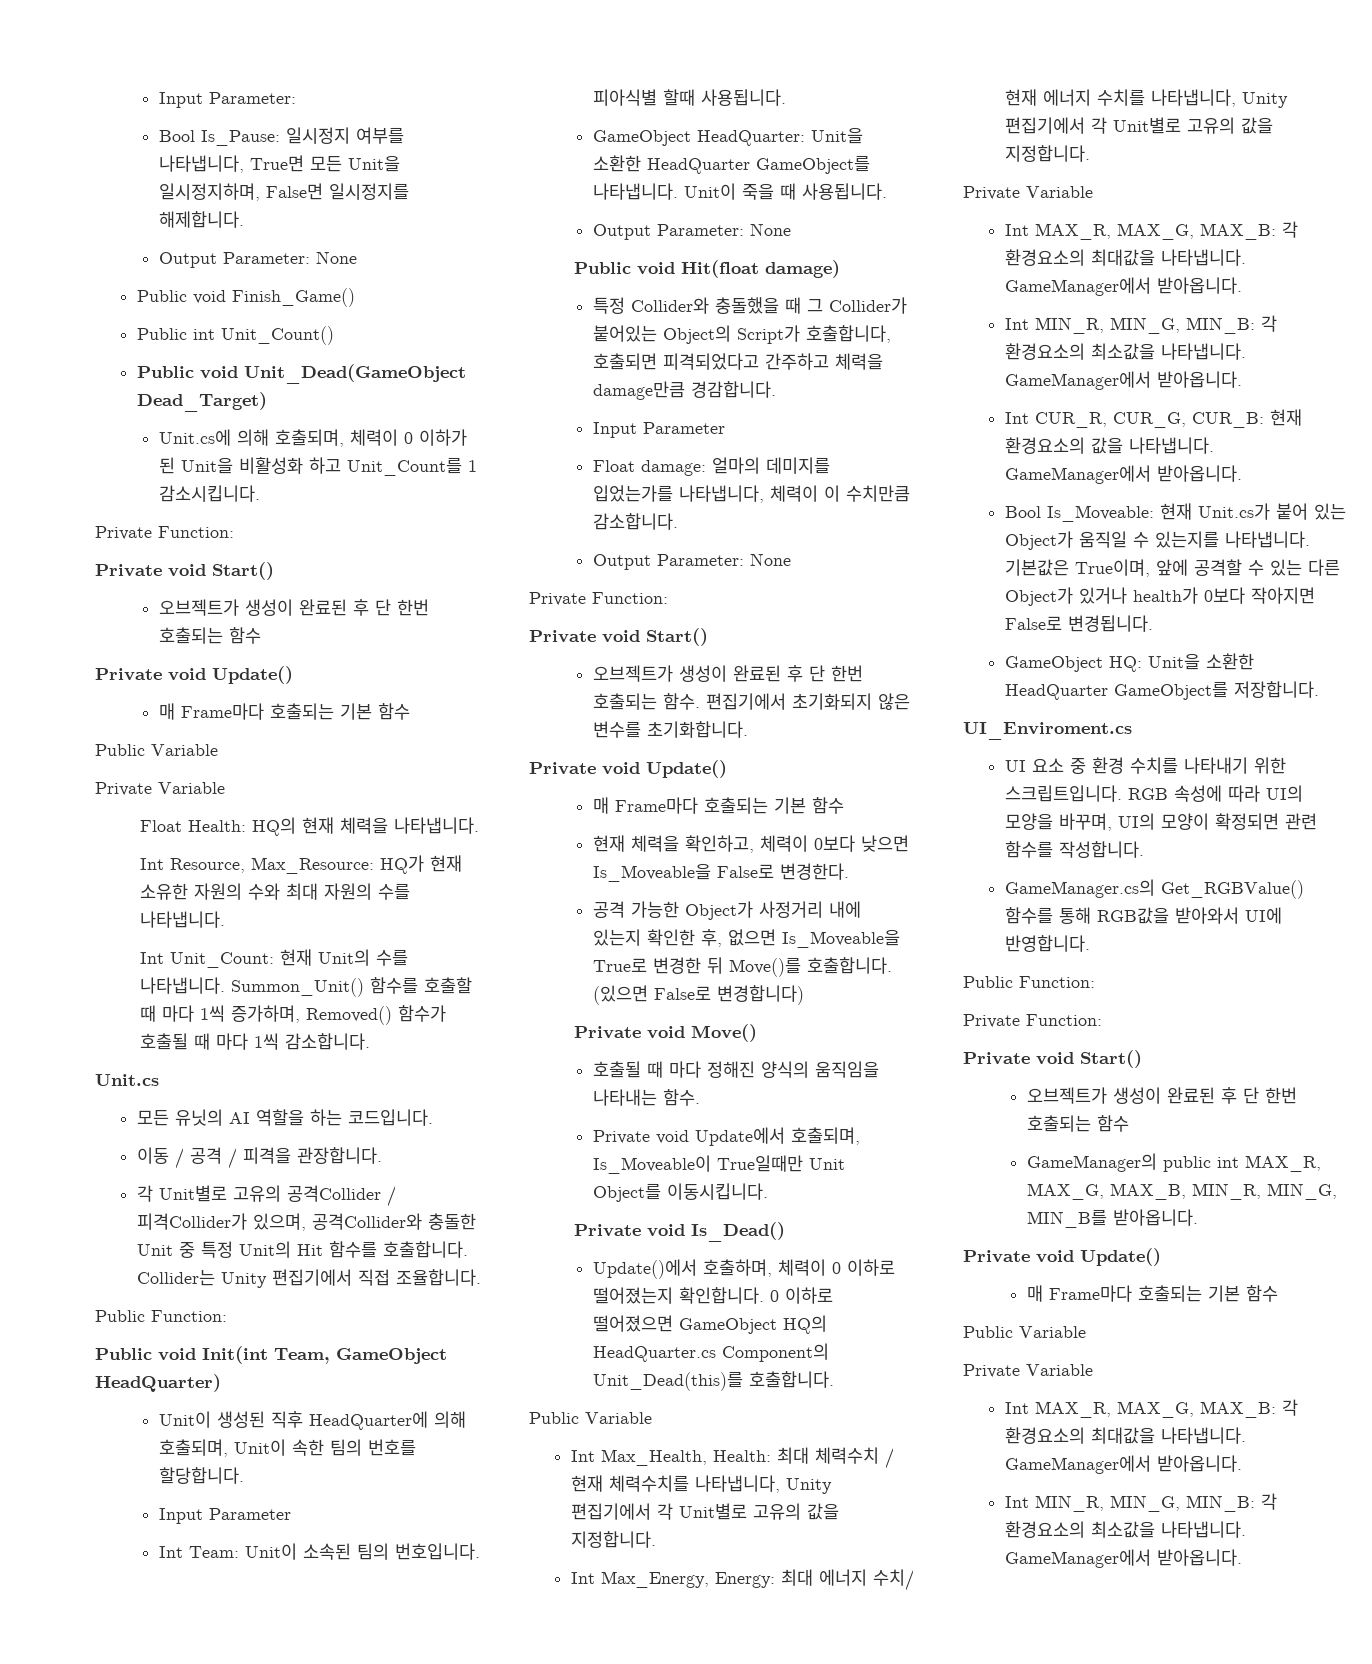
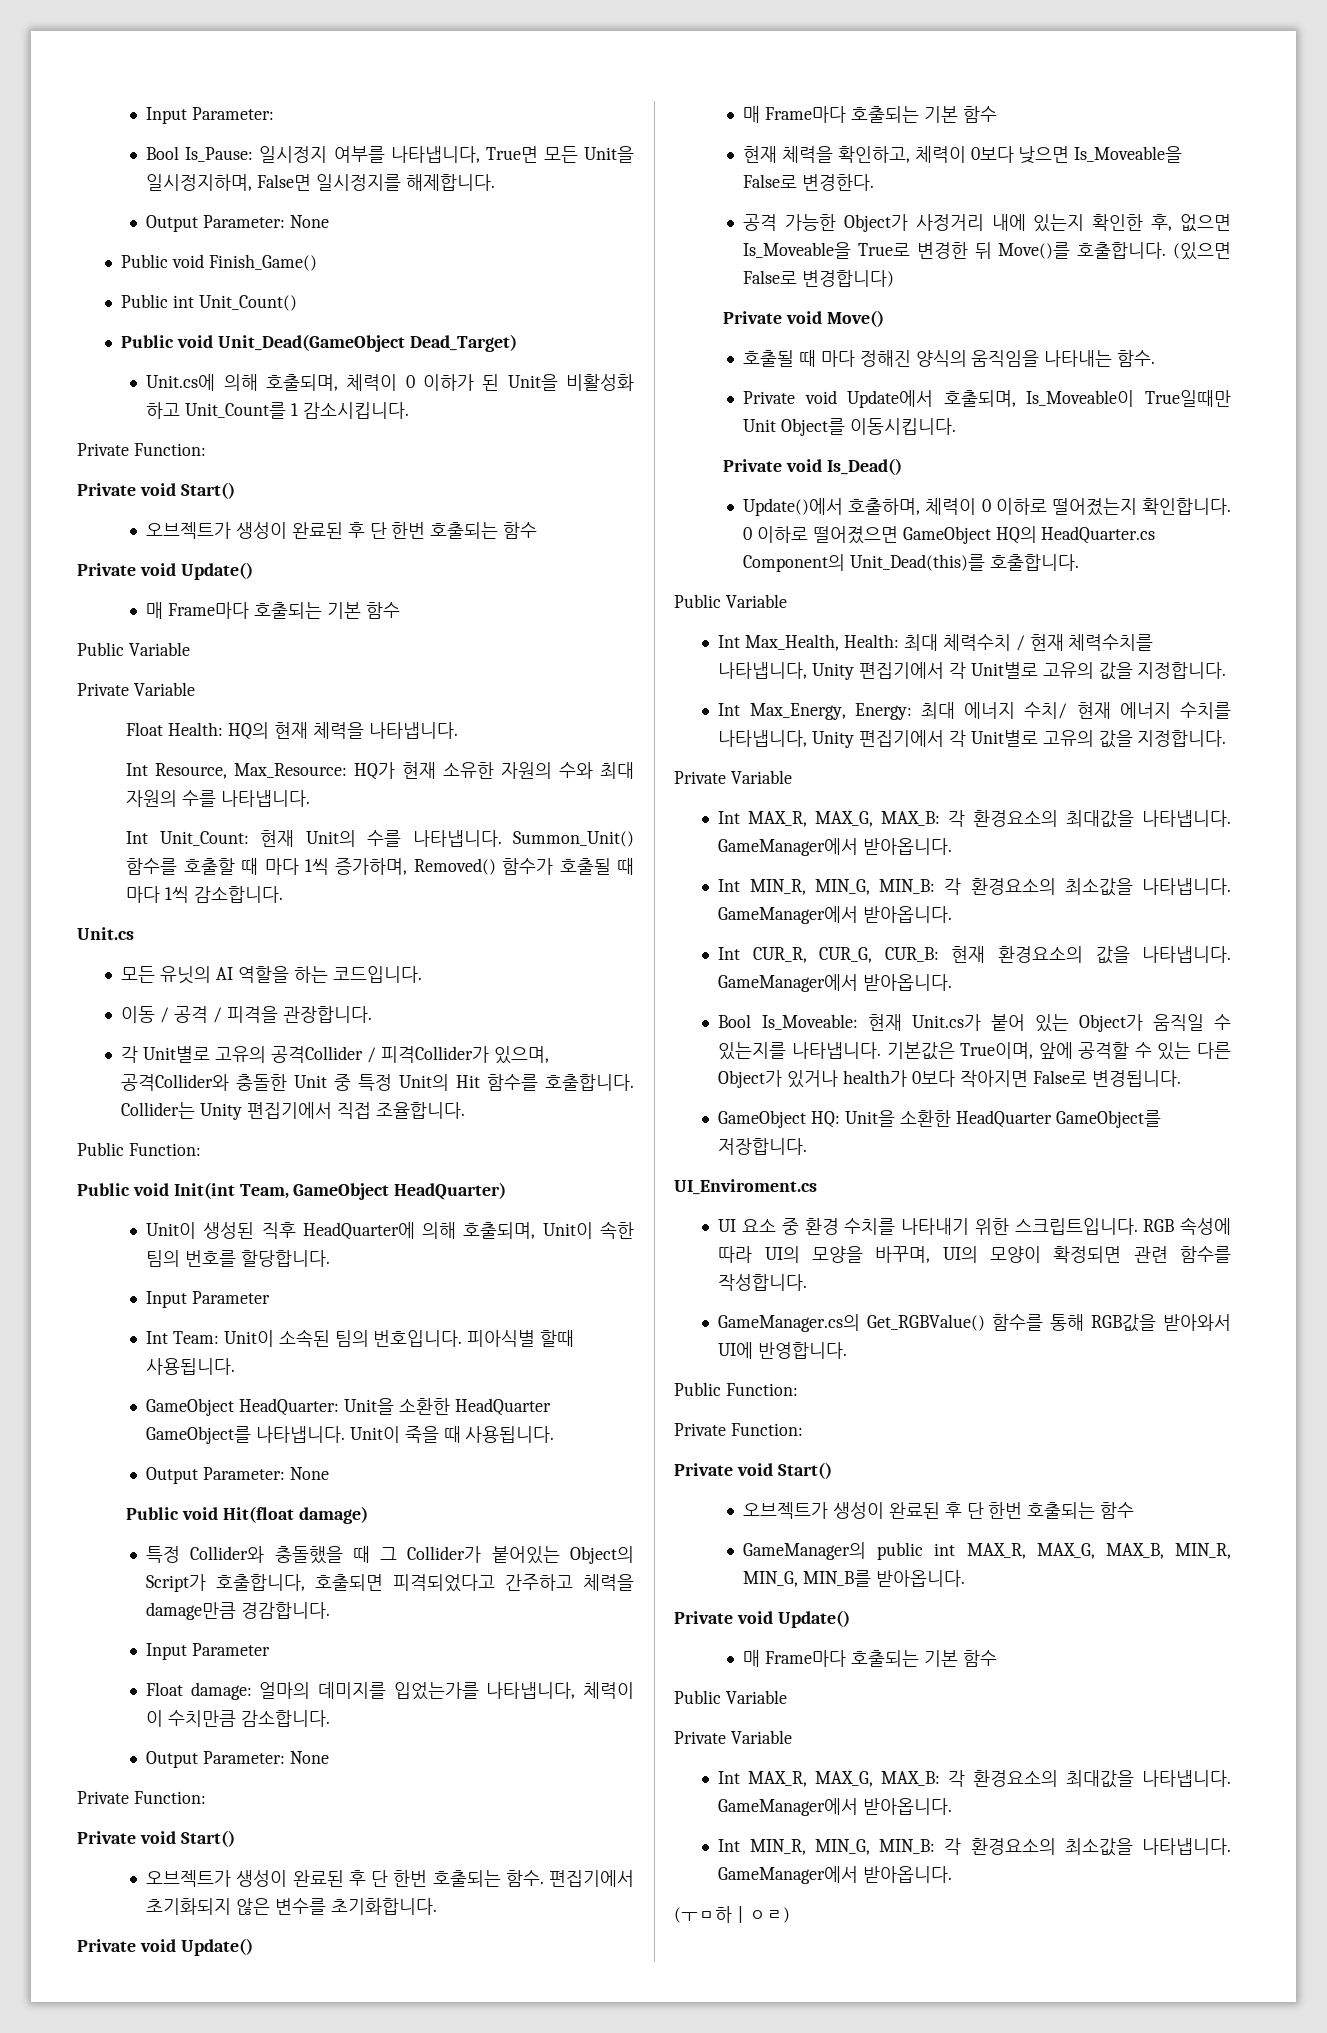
+ (ㅜㅁ하ㅣㅇㄹ)

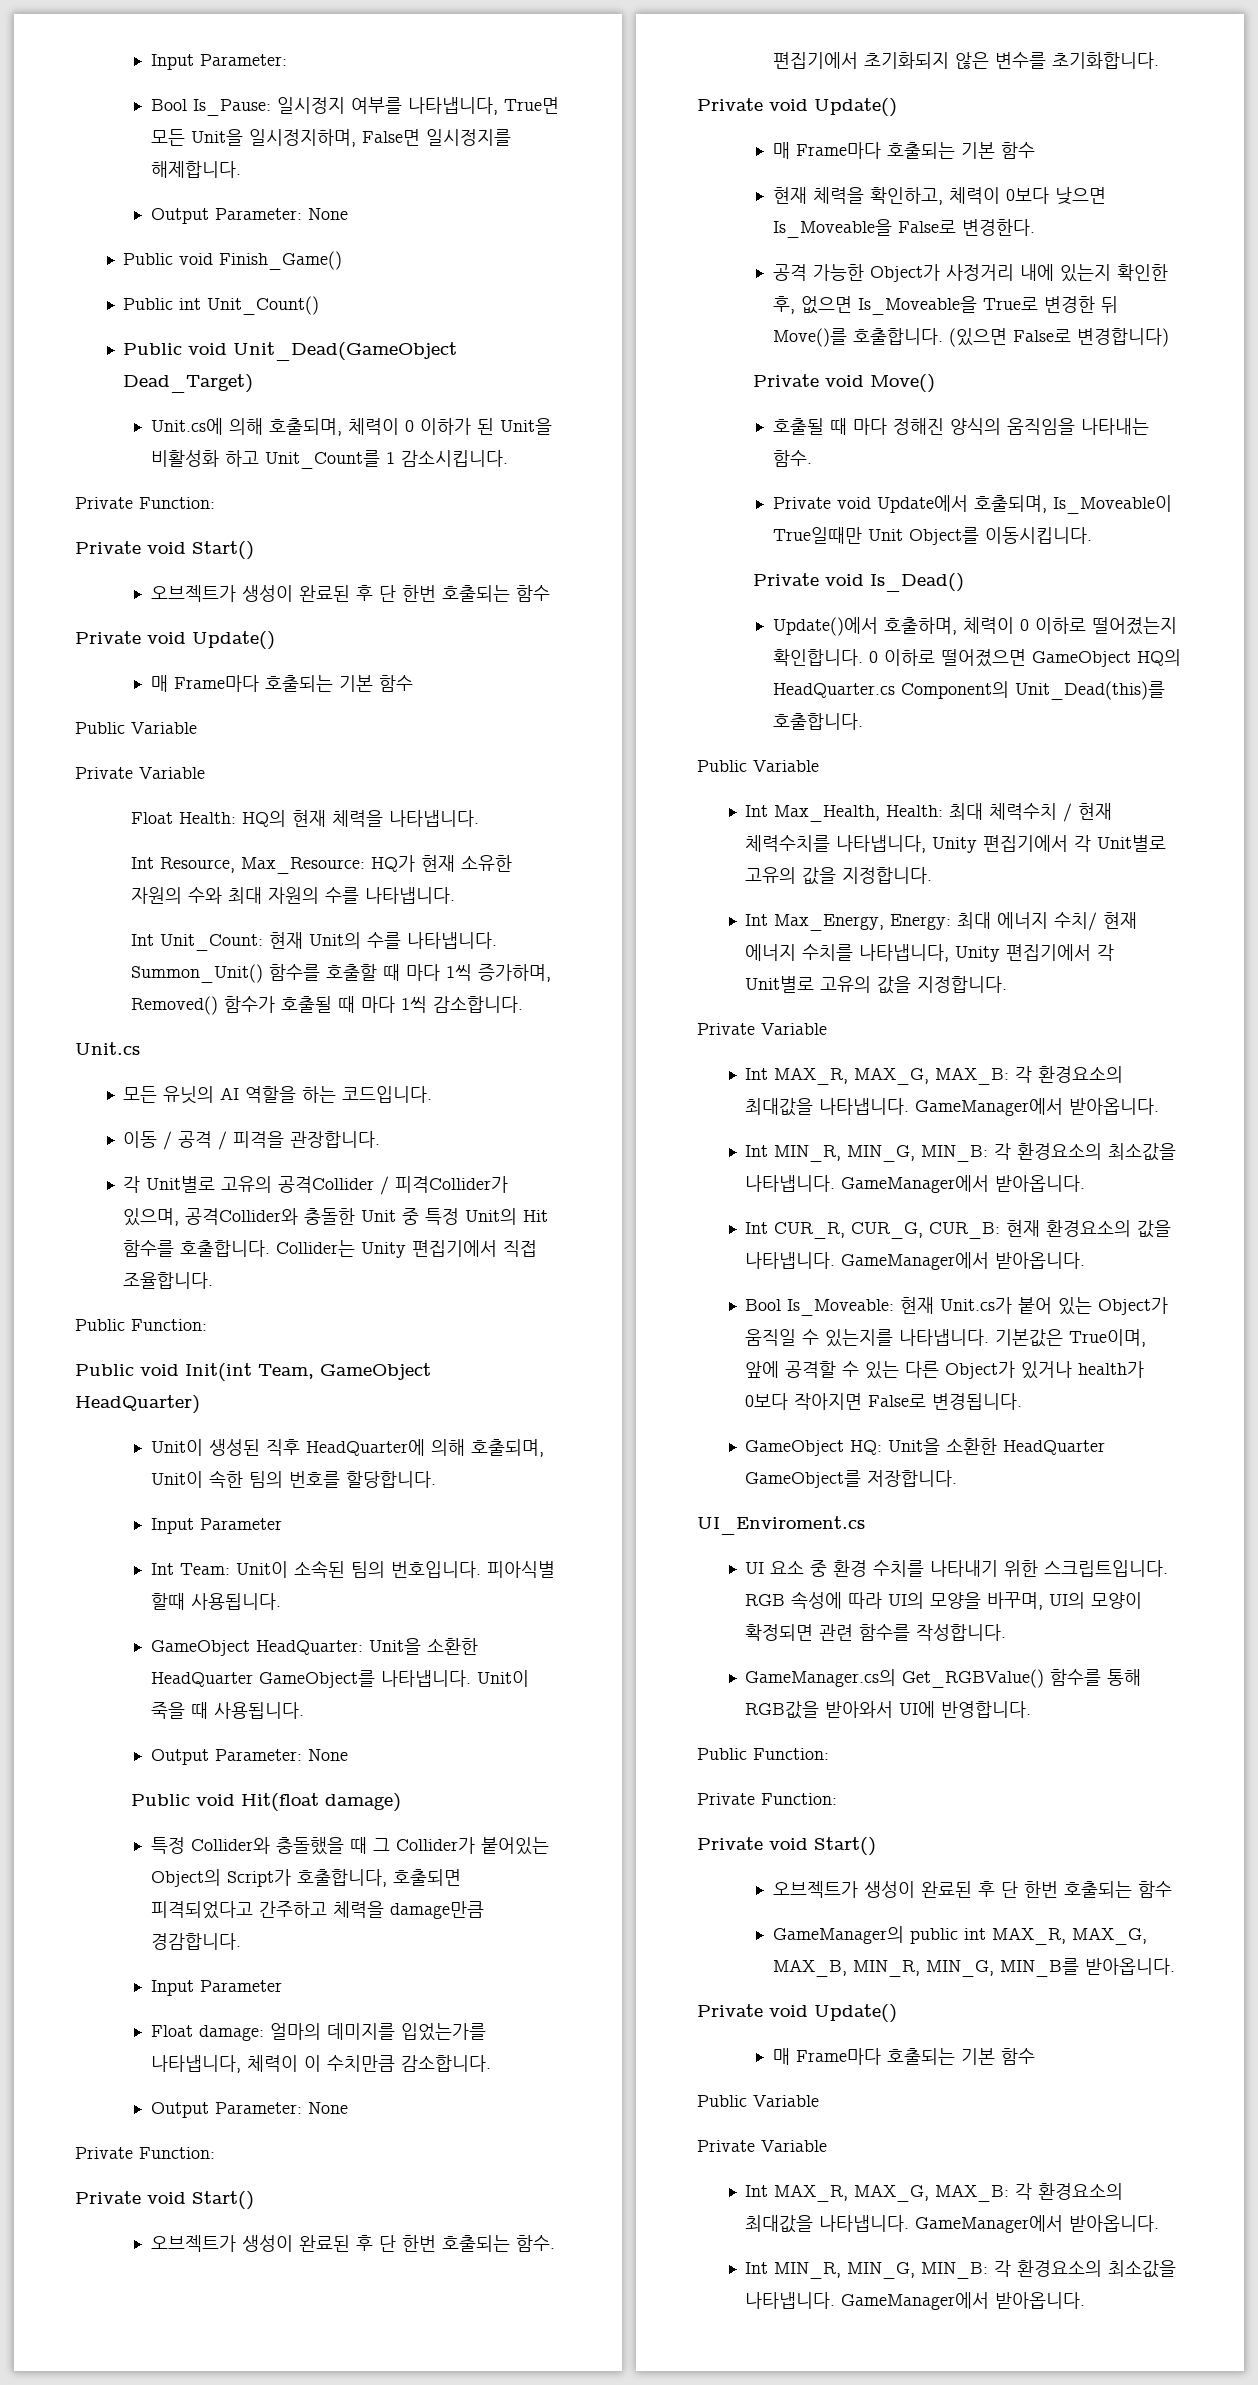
- (ㅜㅁ하ㅣㅇㄹ)

